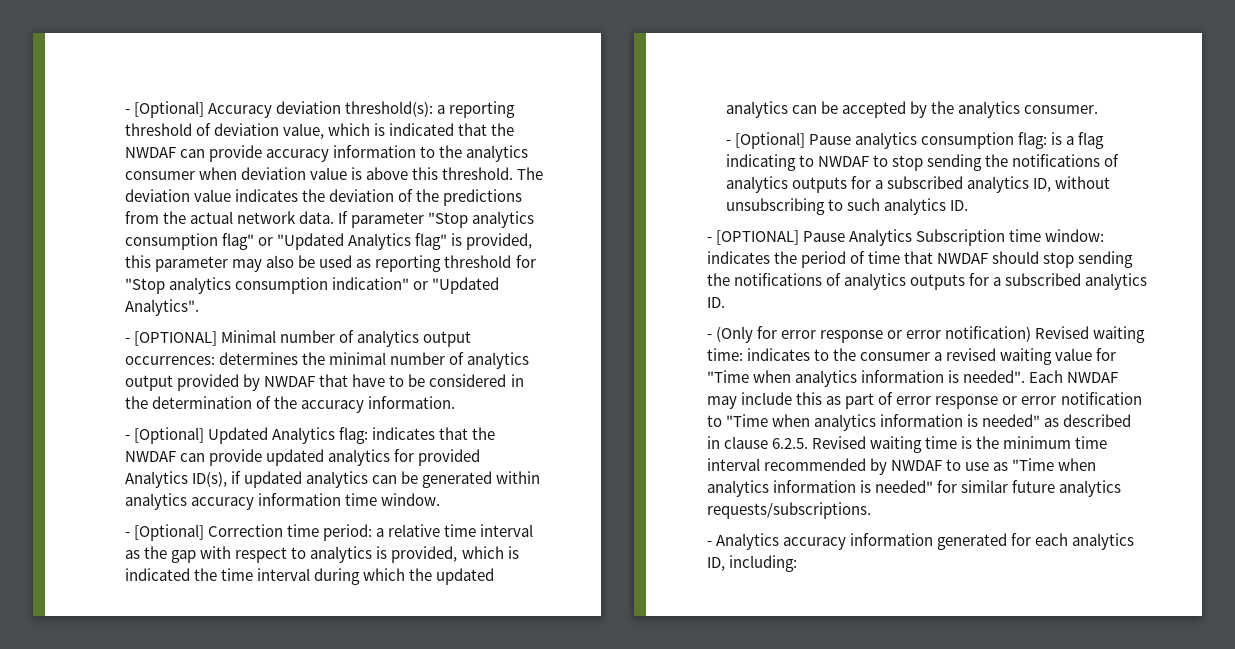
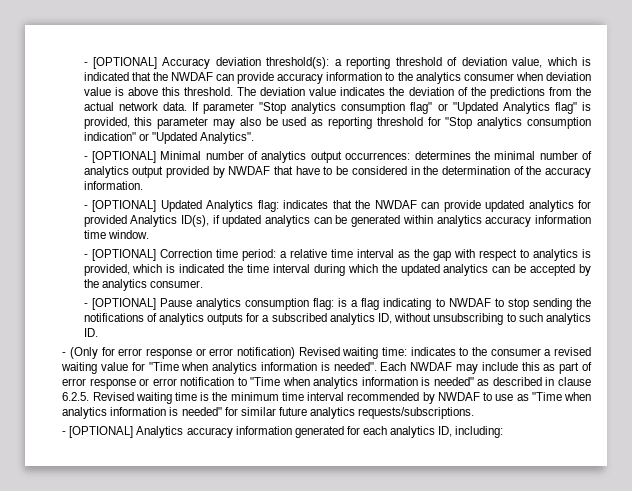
- - [Optional] Accuracy deviation threshold(s): a reporting threshold of deviation value, which is indicated that the NWDAF can provide accuracy information to the analytics consumer when deviation value is above this threshold.
+ - [OPTIONAL] Accuracy deviation threshold(s): a reporting threshold of deviation value, which is indicated that the NWDAF can provide accuracy information to the analytics consumer when deviation value is above this threshold.
- - [Optional] Updated Analytics flag: indicates that the NWDAF can provide updated analytics for provided Analytics ID(s), if updated analytics can be generated within analytics accuracy information time window.
+ - [OPTIONAL] Updated Analytics flag: indicates that the NWDAF can provide updated analytics for provided Analytics ID(s), if updated analytics can be generated within analytics accuracy information time window.
- - [Optional] Correction time period: a relative time interval as the gap with respect to analytics is provided, which is indicated the time interval during which the updated analytics can be accepted by the analytics consumer.
+ - [OPTIONAL] Correction time period: a relative time interval as the gap with respect to analytics is provided, which is indicated the time interval during which the updated analytics can be accepted by the analytics consumer.
- - [Optional] Pause analytics consumption flag: is a flag indicating to NWDAF to stop sending the notifications of analytics outputs for a subscribed analytics ID, without unsubscribing to such analytics ID.
+ - [OPTIONAL] Pause analytics consumption flag: is a flag indicating to NWDAF to stop sending the notifications of analytics outputs for a subscribed analytics ID, without unsubscribing to such analytics ID.
- - [OPTIONAL] Pause Analytics Subscription time window: indicates the period of time that NWDAF should stop sending the notifications of analytics outputs for a subscribed analytics ID.
- - Analytics accuracy information generated for each analytics ID, including:
+ - [OPTIONAL] Analytics accuracy information generated for each analytics ID, including:

